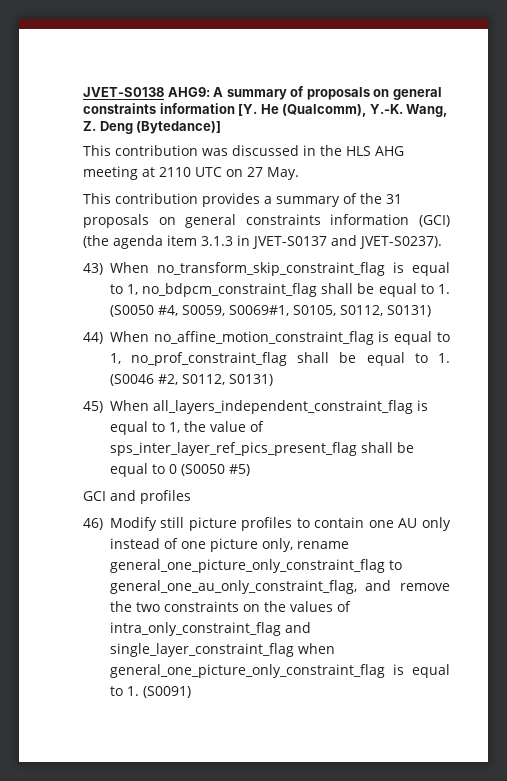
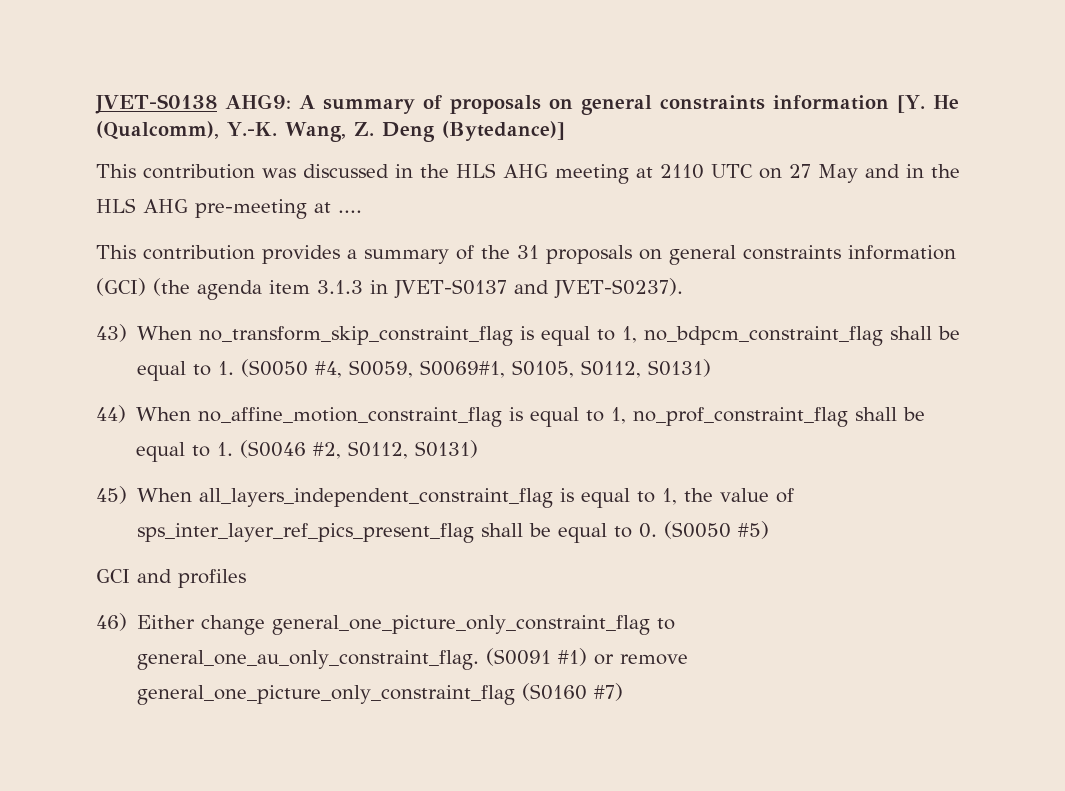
- This contribution was discussed in the HLS AHG meeting at 2110 UTC on 27 May.
+ This contribution was discussed in the HLS AHG meeting at 2110 UTC on 27 May and in the HLS AHG pre-meeting at ....
- 45) When all_layers_independent_constraint_flag is equal to 1, the value of sps_inter_layer_ref_pics_present_flag shall be equal to 0 (S0050 #5)
+ 45) When all_layers_independent_constraint_flag is equal to 1, the value of sps_inter_layer_ref_pics_present_flag shall be equal to 0. (S0050 #5)
- 46) Modify still picture profiles to contain one AU only instead of one picture only, rename general_one_picture_only_constraint_flag to general_one_au_only_constraint_flag, and remove the two constraints on the values of intra_only_constraint_flag and single_layer_constraint_flag when general_one_picture_only_constraint_flag is equal to 1. (S0091)
+ 46) Either change general_one_picture_only_constraint_flag to general_one_au_only_constraint_flag. (S0091 #1) or remove general_one_picture_only_constraint_flag (S0160 #7)

